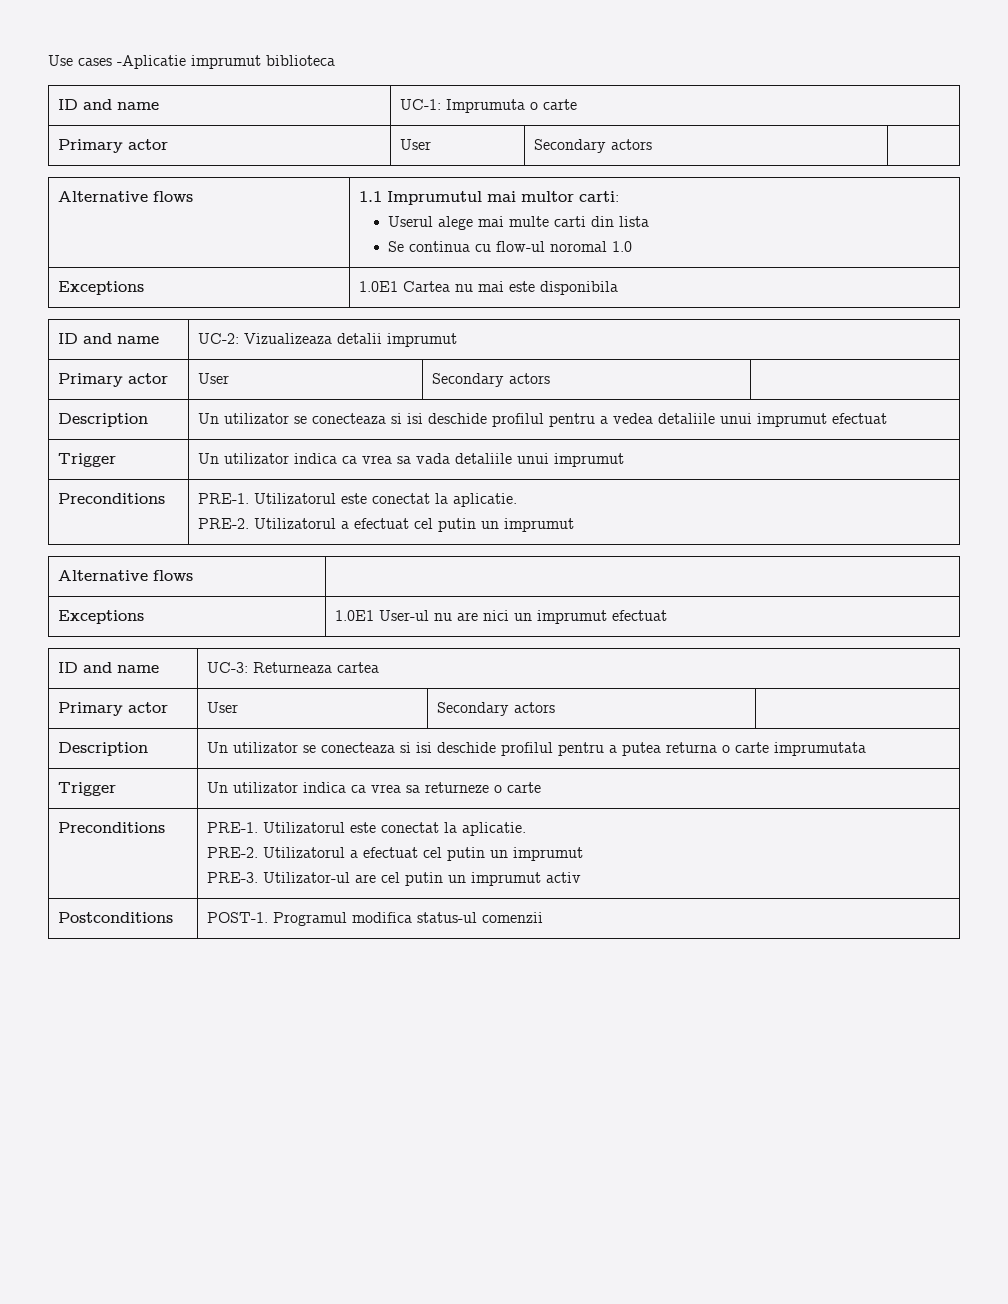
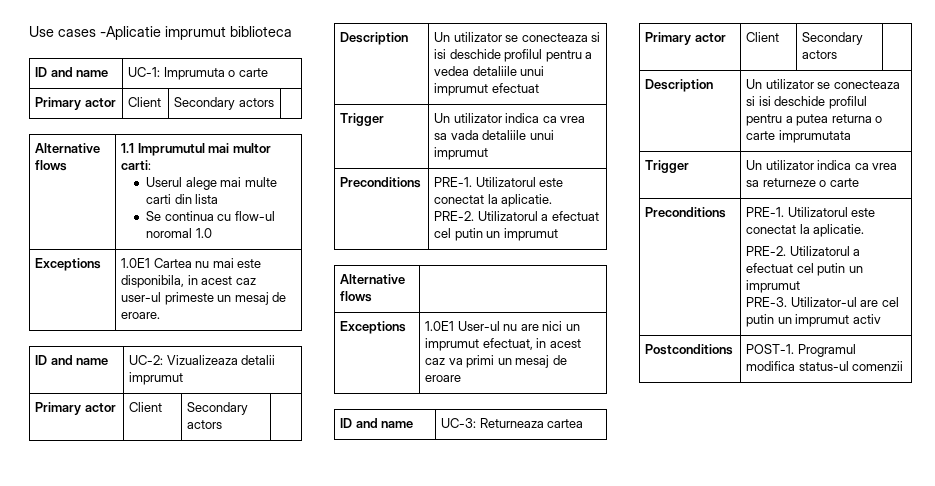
  ID and name | UC-1: Imprumuta o carte
- Primary actor | User | Secondary actors |
+ Primary actor | Client | Secondary actors |
- Exceptions | 1.0E1 Cartea nu mai este disponibila
+ Exceptions | 1.0E1 Cartea nu mai este disponibila, in acest caz user-ul primeste un mesaj de eroare.
  ID and name | UC-2: Vizualizeaza detalii imprumut
- Primary actor | User | Secondary actors |
+ Primary actor | Client | Secondary actors |
- Exceptions | 1.0E1 User-ul nu are nici un imprumut efectuat
+ Exceptions | 1.0E1 User-ul nu are nici un imprumut efectuat, in acest caz va primi un mesaj de eroare
  ID and name | UC-3: Returneaza cartea
- Primary actor | User | Secondary actors |
+ Primary actor | Client | Secondary actors |

